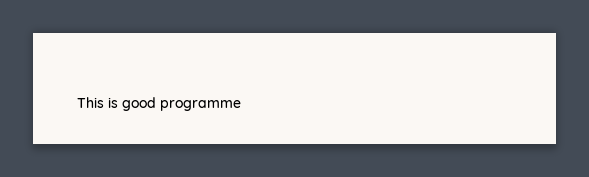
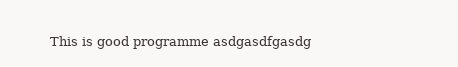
- This is good programme
+ This is good programme asdgasdfgasdg

